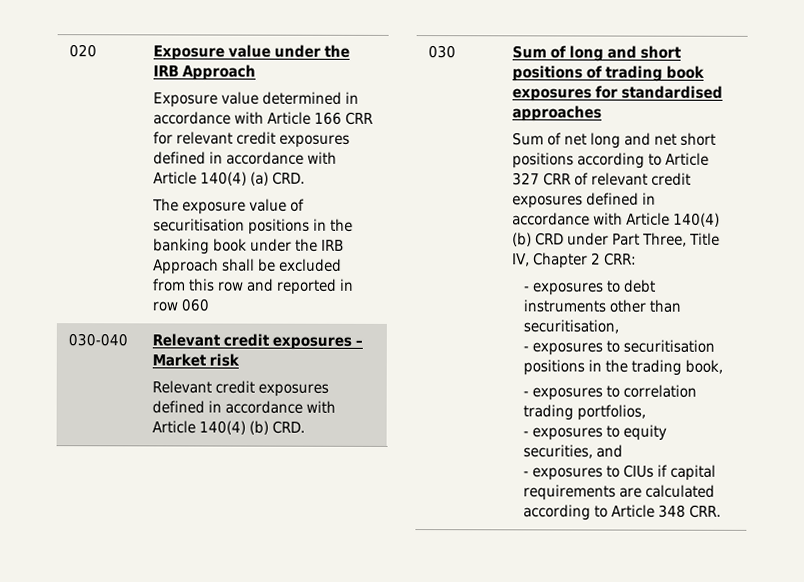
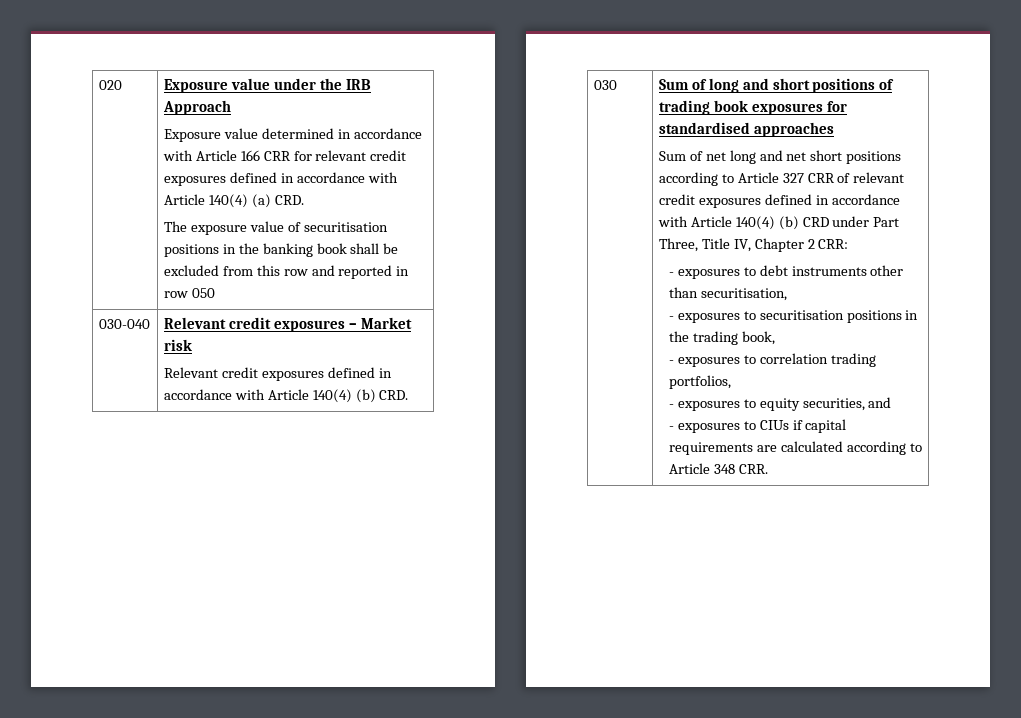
- The exposure value of securitisation positions in the banking book under the IRB Approach shall be excluded from this row and reported in row 060
+ The exposure value of securitisation positions in the banking book shall be excluded from this row and reported in row 050

